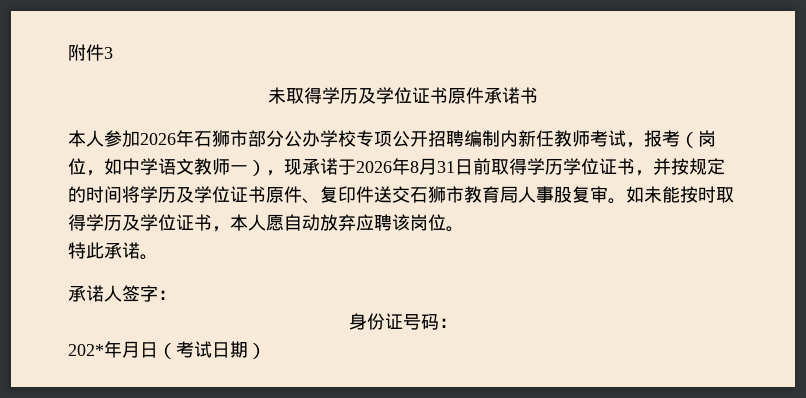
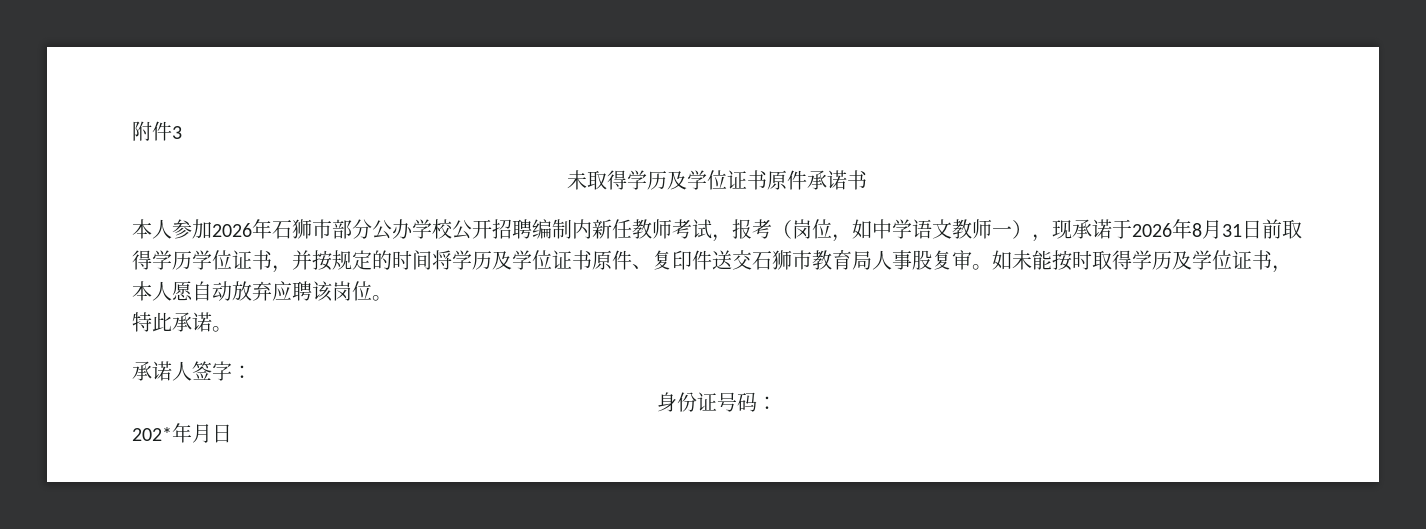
- 本人参加2026年石狮市部分公办学校专项公开招聘编制内新任教师考试，报考（岗位，如中学语文教师一），现承诺于2026年8月31日前取得学历学位证书，并按规定的时间将学历及学位证书原件、复印件送交石狮市教育局人事股复审。
+ 本人参加2026年石狮市部分公办学校公开招聘编制内新任教师考试，报考（岗位，如中学语文教师一），现承诺于2026年8月31日前取得学历学位证书，并按规定的时间将学历及学位证书原件、复印件送交石狮市教育局人事股复审。
- 202*年月日（考试日期）
+ 202*年月日

